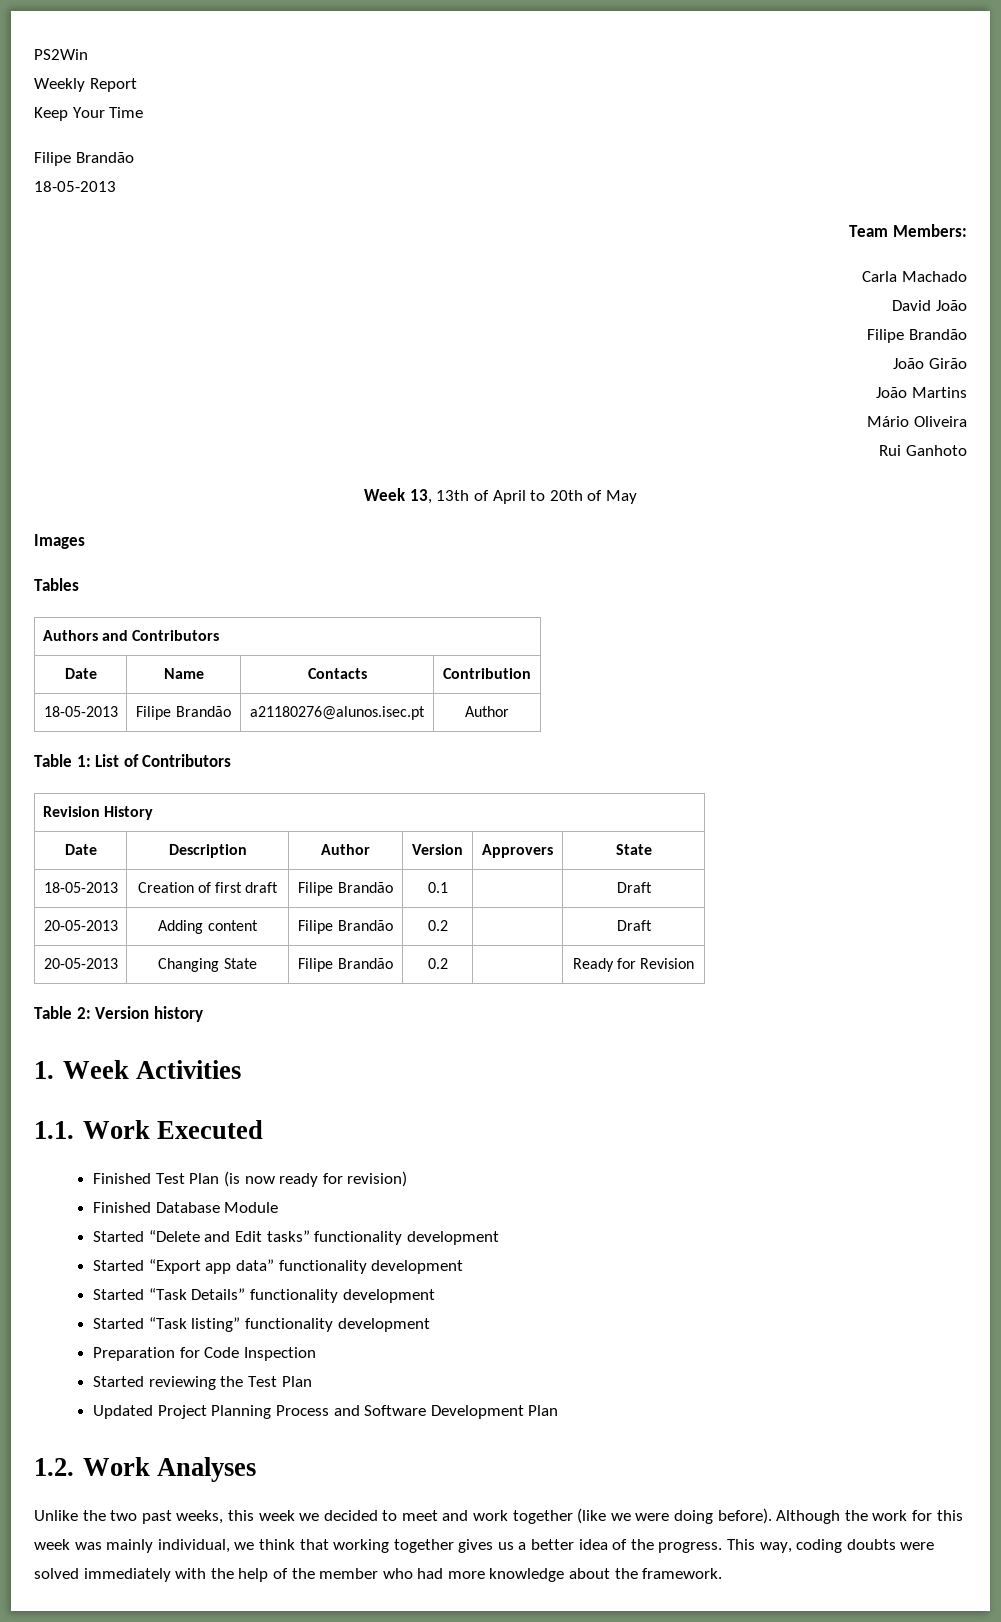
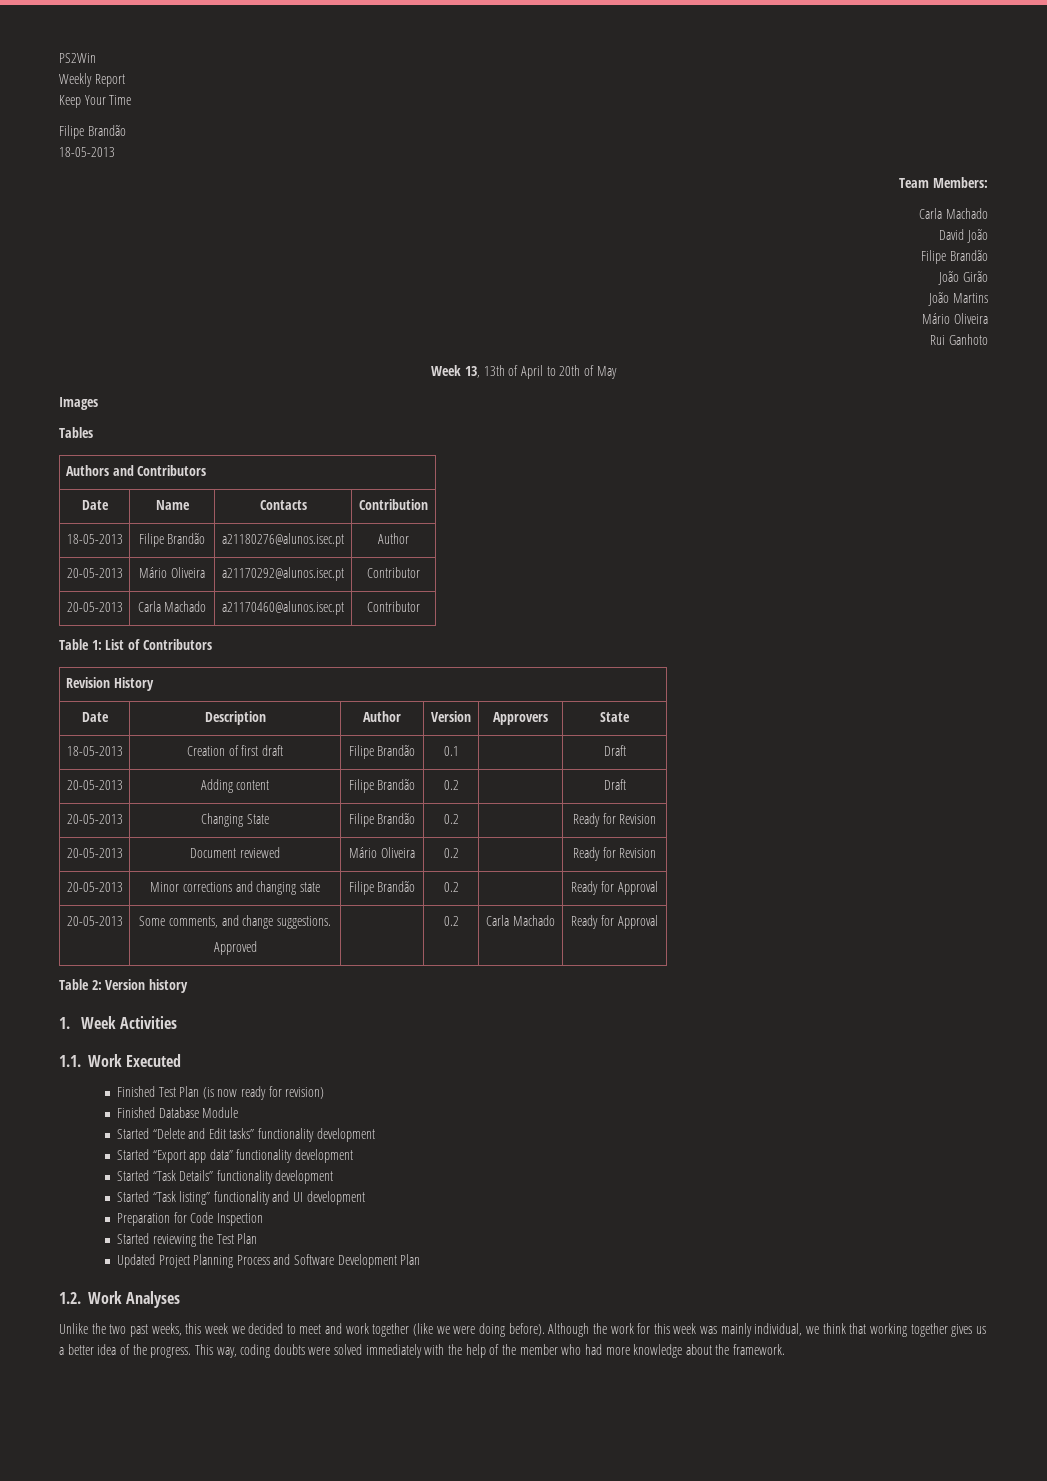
+ 20-05-2013 | Mário Oliveira | a21170292@alunos.isec.pt | Contributor
+ 20-05-2013 | Carla Machado | a21170460@alunos.isec.pt | Contributor
+ 20-05-2013 | Document reviewed | Mário Oliveira | 0.2 | | Ready for Revision
+ 20-05-2013 | Minor corrections and changing state | Filipe Brandão | 0.2 | | Ready for Approval
+ 20-05-2013 | Some comments, and change suggestions.
+ Approved | | 0.2 | Carla Machado | Ready for Approval
- Started “Task listing” functionality development
+ Started “Task listing” functionality and UI development

